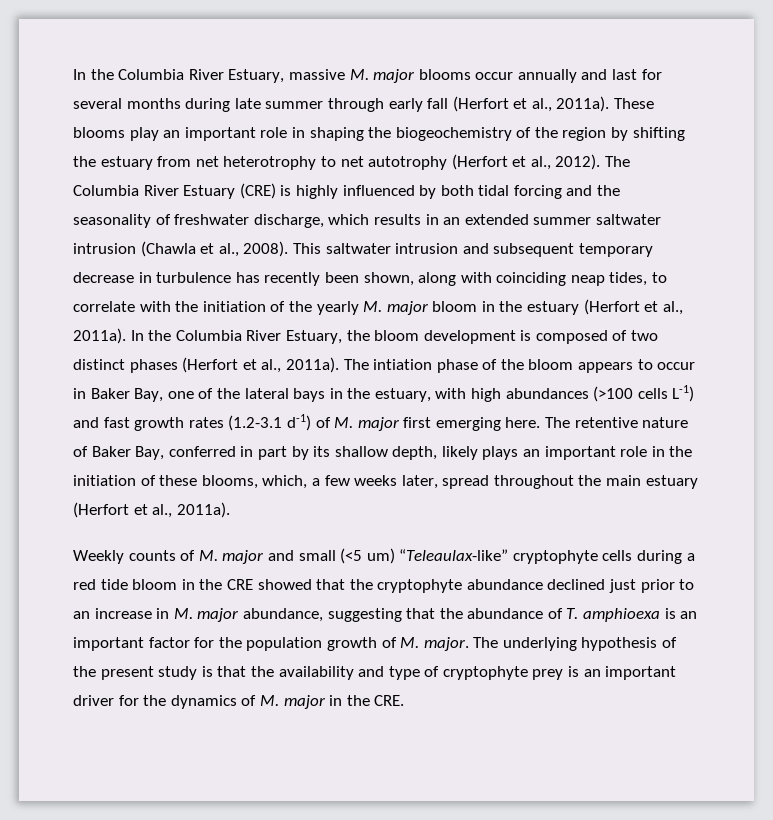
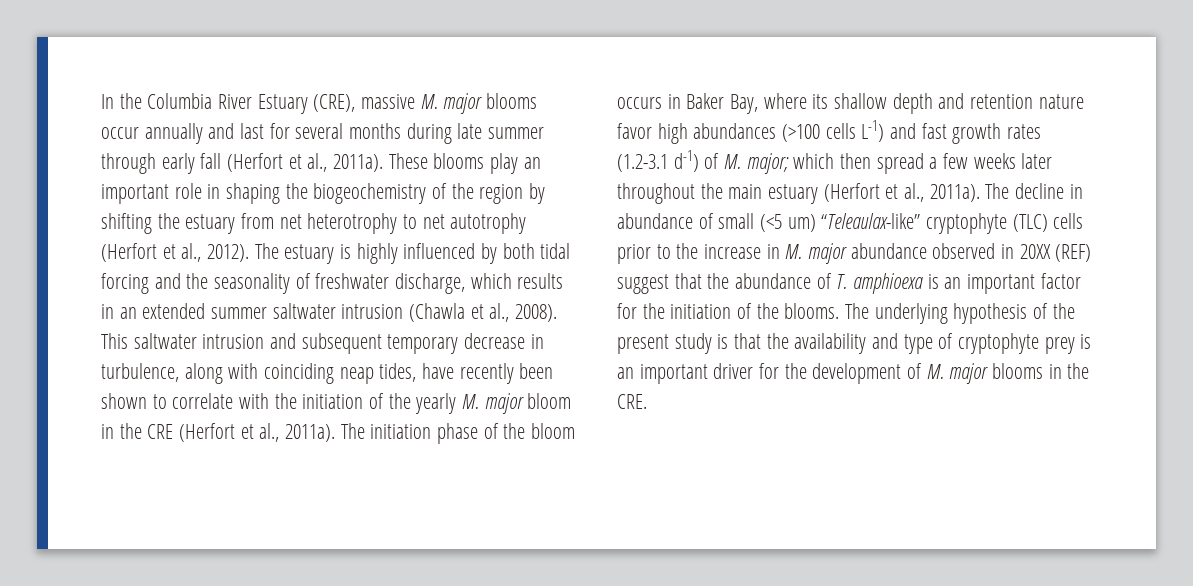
- In the Columbia River Estuary, massive M. major blooms occur annually and last for several months during late summer through early fall (Herfort et al., 2011a).
+ In the Columbia River Estuary (CRE), massive M. major blooms occur annually and last for several months during late summer through early fall (Herfort et al., 2011a).
- The Columbia River Estuary (CRE) is highly influenced by both tidal forcing and the seasonality of freshwater discharge, which results in an extended summer saltwater intrusion (Chawla et al., 2008).
+ The estuary is highly influenced by both tidal forcing and the seasonality of freshwater discharge, which results in an extended summer saltwater intrusion (Chawla et al., 2008).
- This saltwater intrusion and subsequent temporary decrease in turbulence has recently been shown, along with coinciding neap tides, to correlate with the initiation of the yearly M. major bloom in the estuary (Herfort et al., 2011a). In the Columbia River Estuary, the bloom development is composed of two distinct phases (Herfort et al., 2011a). The intiation phase of the bloom appears to occur in Baker Bay, one of the lateral bays in the estuary, with high abundances (>100 cells L-1) and fast growth rates (1.2-3.1 d-1) of M. major first emerging here. The retentive nature of Baker Bay, conferred in part by its shallow depth, likely plays an important role in the initiation of these blooms, which, a few weeks later, spread throughout the main estuary (Herfort et al., 2011a).
- Weekly counts of M. major and small (<5 um) “Teleaulax-like” cryptophyte cells during a red tide bloom in the CRE showed that the cryptophyte abundance declined just prior to an increase in M. major abundance, suggesting that the abundance of T. amphioexa is an important factor for the population growth of M. major.
+ This saltwater intrusion and subsequent temporary decrease in turbulence, along with coinciding neap tides, have recently been shown to correlate with the initiation of the yearly M. major bloom in the CRE (Herfort et al., 2011a). The initiation phase of the bloom occurs in Baker Bay, where its shallow depth and retention nature favor high abundances (>100 cells L-1) and fast growth rates (1.2-3.1 d-1) of M. major; which then spread a few weeks later throughout the main estuary (Herfort et al., 2011a). The decline in abundance of small (<5 um) “Teleaulax-like” cryptophyte (TLC) cells prior to the increase in M. major abundance observed in 20XX (REF) suggest that the abundance of T. amphioexa is an important factor for the initiation of the blooms.
- The underlying hypothesis of the present study is that the availability and type of cryptophyte prey is an important driver for the dynamics of M. major in the CRE.
+ The underlying hypothesis of the present study is that the availability and type of cryptophyte prey is an important driver for the development of M. major blooms in the CRE.

